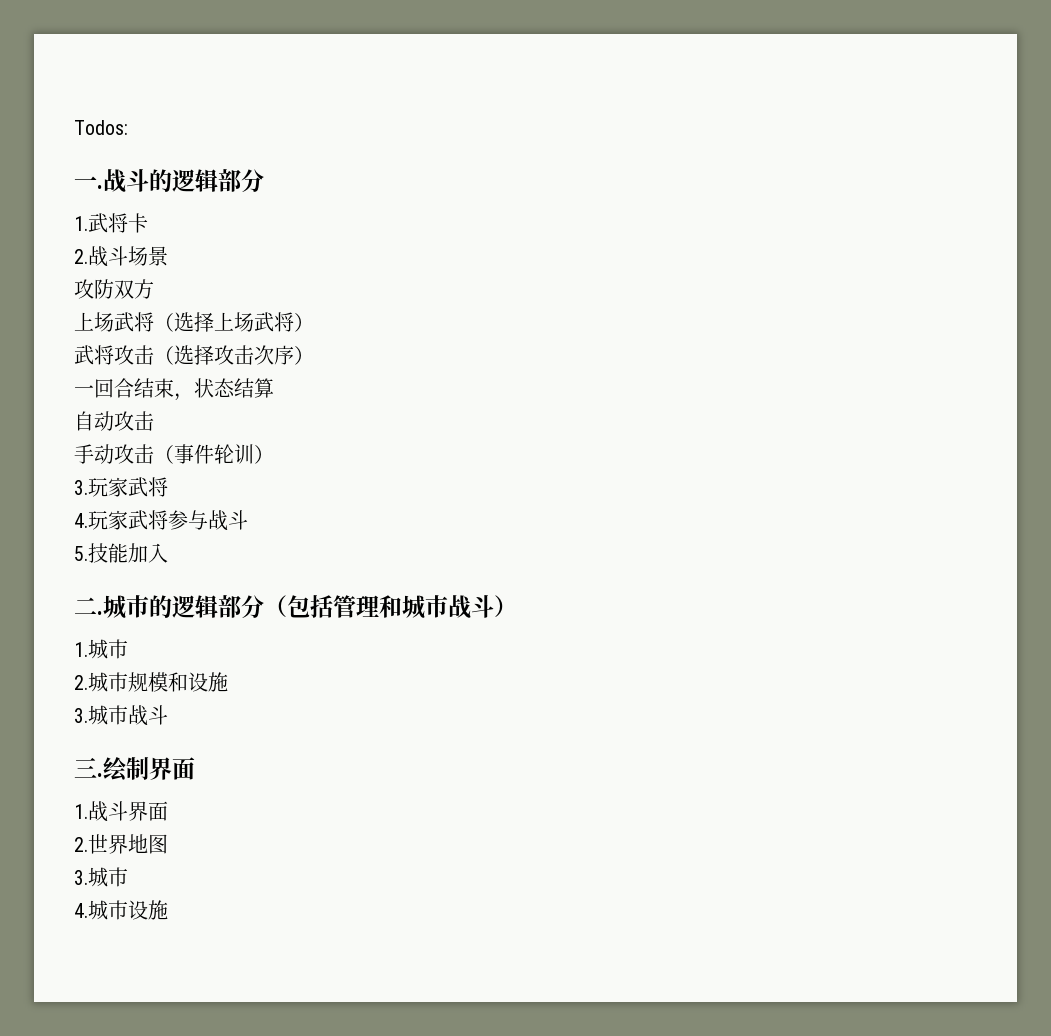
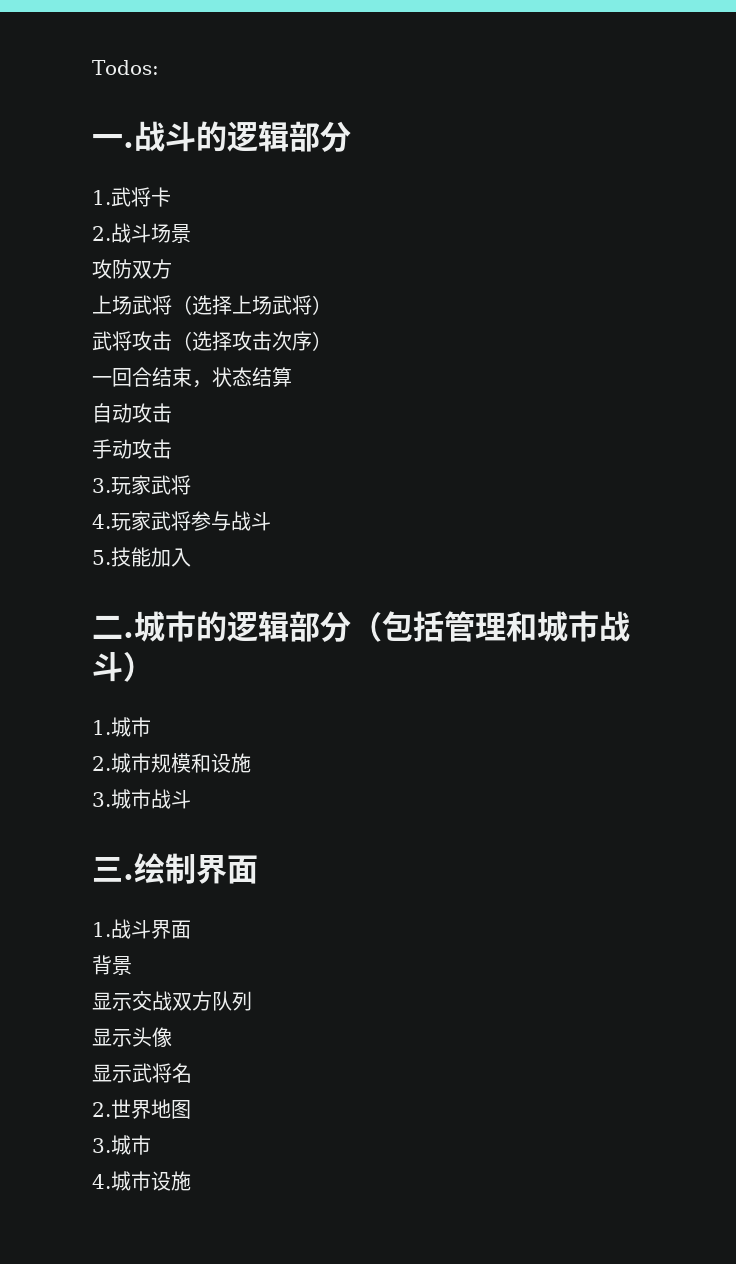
- 手动攻击（事件轮训）
+ 手动攻击
+ 背景
+ 显示交战双方队列
+ 显示头像
+ 显示武将名

